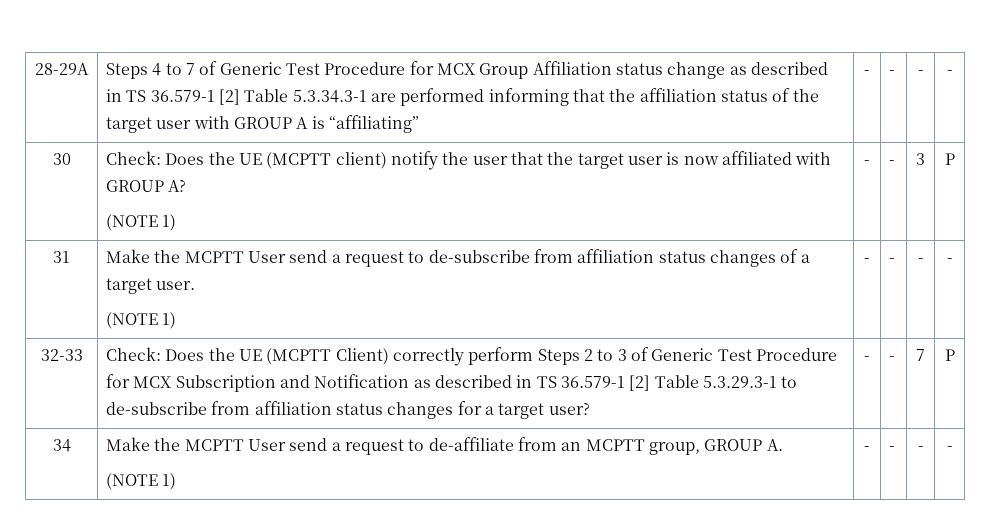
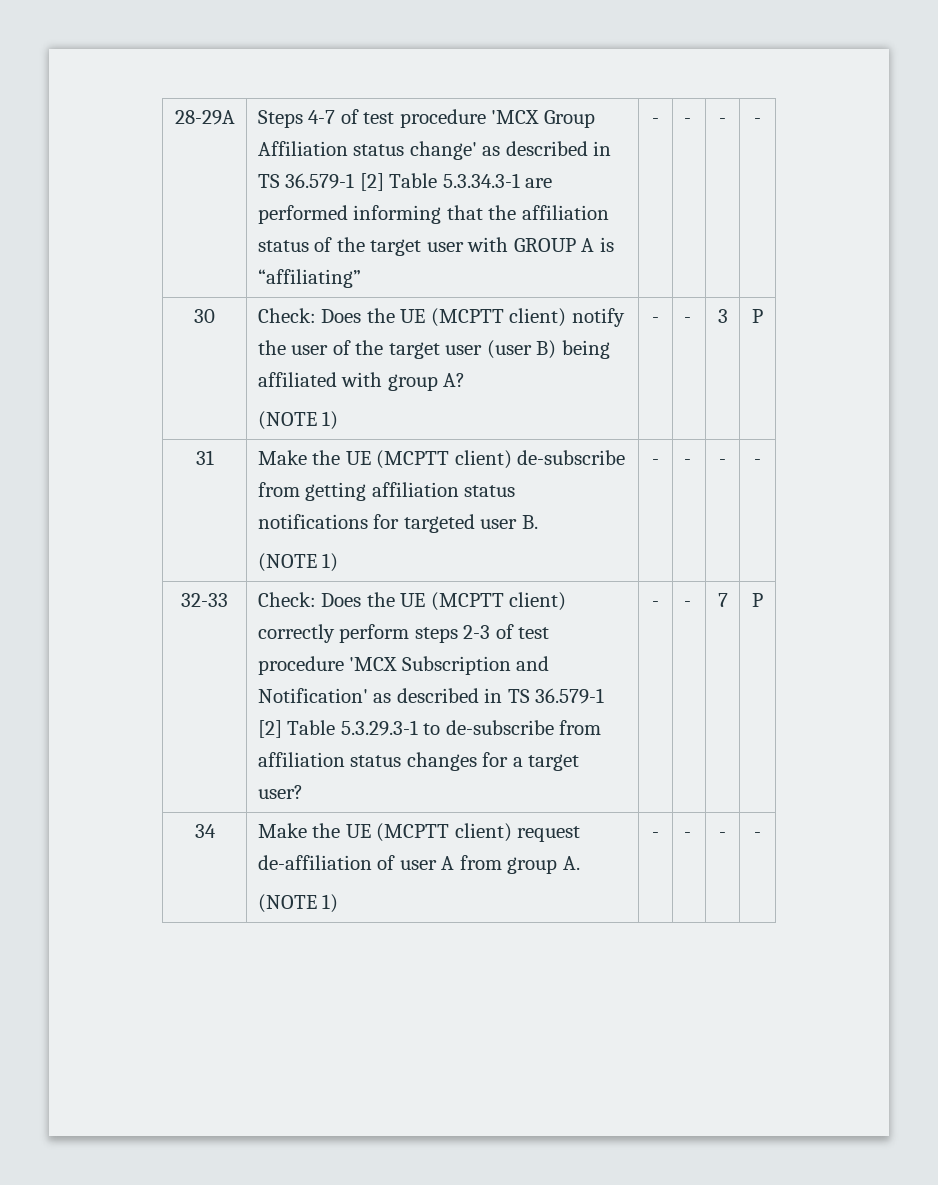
- Steps 4 to 7 of Generic Test Procedure for MCX Group Affiliation status change as described in TS 36.579-1 [2] Table 5.3.34.3-1 are performed informing that the affiliation status of the target user with GROUP A is “affiliating”
+ Steps 4-7 of test procedure 'MCX Group Affiliation status change' as described in TS 36.579-1 [2] Table 5.3.34.3-1 are performed informing that the affiliation status of the target user with GROUP A is “affiliating”
- 30 | Check: Does the UE (MCPTT client) notify the user that the target user is now affiliated with GROUP A?
+ 30 | Check: Does the UE (MCPTT client) notify the user of the target user (user B) being affiliated with group A?
- 31 | Make the MCPTT User send a request to de-subscribe from affiliation status changes of a target user.
+ 31 | Make the UE (MCPTT client) de-subscribe from getting affiliation status notifications for targeted user B.
- Check: Does the UE (MCPTT Client) correctly perform Steps 2 to 3 of Generic Test Procedure for MCX Subscription and Notification as described in TS 36.579-1 [2] Table 5.3.29.3-1 to de-subscribe from affiliation status changes for a target user?
+ Check: Does the UE (MCPTT client) correctly perform steps 2-3 of test procedure 'MCX Subscription and Notification' as described in TS 36.579-1 [2] Table 5.3.29.3-1 to de-subscribe from affiliation status changes for a target user?
- 34 | Make the MCPTT User send a request to de-affiliate from an MCPTT group, GROUP A.
+ 34 | Make the UE (MCPTT client) request de-affiliation of user A from group A.

